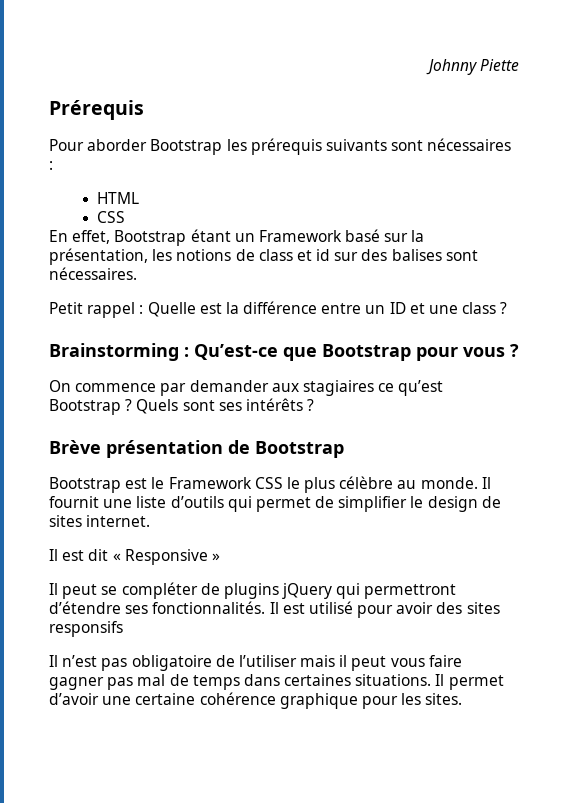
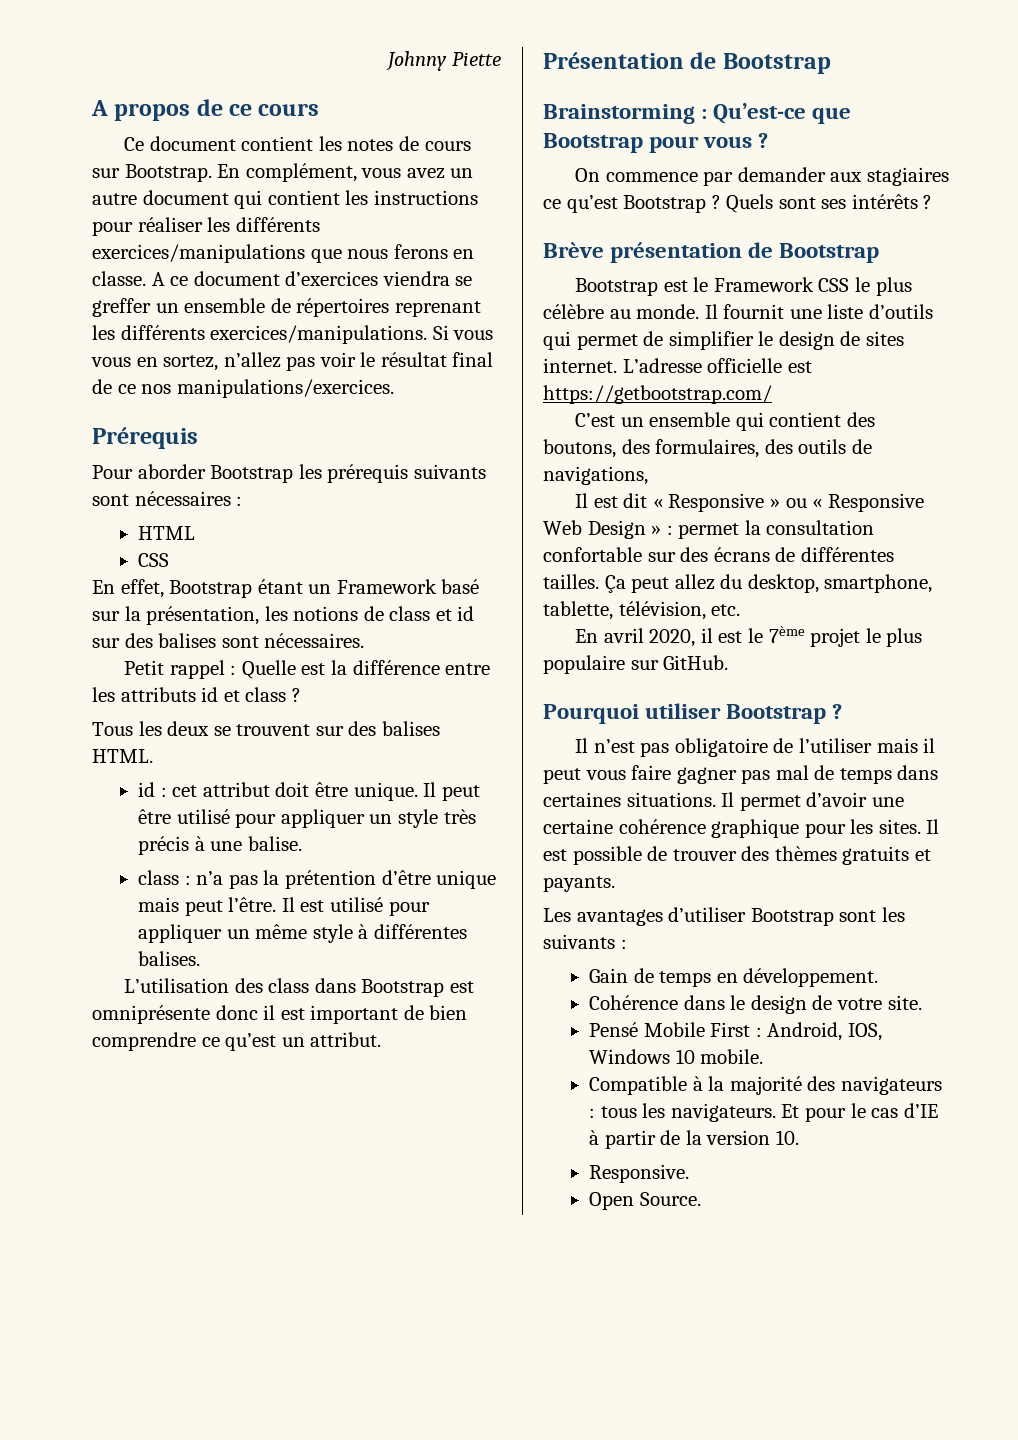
+ A propos de ce cours
+ Ce document contient les notes de cours sur Bootstrap. En complément, vous avez un autre document qui contient les instructions pour réaliser les différents exercices/manipulations que nous ferons en classe. A ce document d’exercices viendra se greffer un ensemble de répertoires reprenant les différents exercices/manipulations. Si vous vous en sortez, n’allez pas voir le résultat final de ce nos manipulations/exercices.
- Petit rappel : Quelle est la différence entre un ID et une class ?
+ Petit rappel : Quelle est la différence entre les attributs id et class ?
+ Tous les deux se trouvent sur des balises HTML.
+ id : cet attribut doit être unique. Il peut être utilisé pour appliquer un style très précis à une balise.
+ class : n’a pas la prétention d’être unique mais peut l’être. Il est utilisé pour appliquer un même style à différentes balises.
+ L’utilisation des class dans Bootstrap est omniprésente donc il est important de bien comprendre ce qu’est un attribut.
+ Présentation de Bootstrap
+ L’adresse officielle est https://getbootstrap.com/
+ C’est un ensemble qui contient des boutons, des formulaires, des outils de navigations,
- Il est dit « Responsive »
- Il peut se compléter de plugins jQuery qui permettront d’étendre ses fonctionnalités. Il est utilisé pour avoir des sites responsifs
+ Il est dit « Responsive » ou « Responsive Web Design » : permet la consultation confortable sur des écrans de différentes tailles. Ça peut allez du desktop, smartphone, tablette, télévision, etc.
+ En avril 2020, il est le 7ème projet le plus populaire sur GitHub.
+ Pourquoi utiliser Bootstrap ?
+ Il est possible de trouver des thèmes gratuits et payants.
+ Les avantages d’utiliser Bootstrap sont les suivants :
+ Gain de temps en développement.
+ Cohérence dans le design de votre site.
+ Pensé Mobile First : Android, IOS, Windows 10 mobile.
+ Compatible à la majorité des navigateurs : tous les navigateurs. Et pour le cas d’IE à partir de la version 10.
+ Responsive.
+ Open Source.

